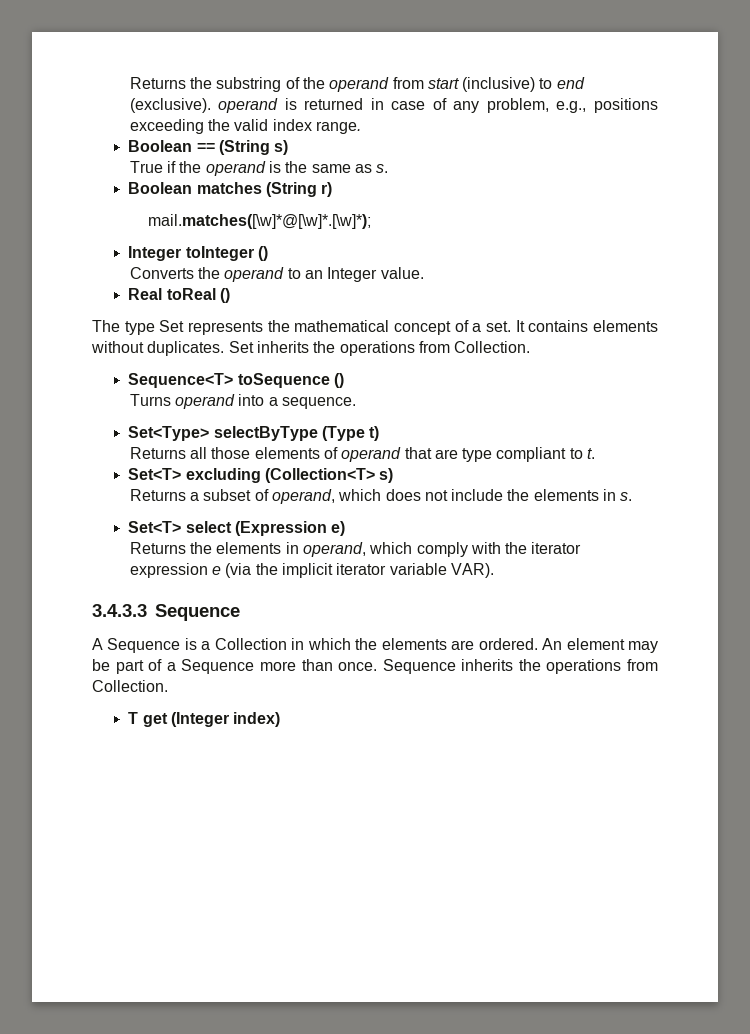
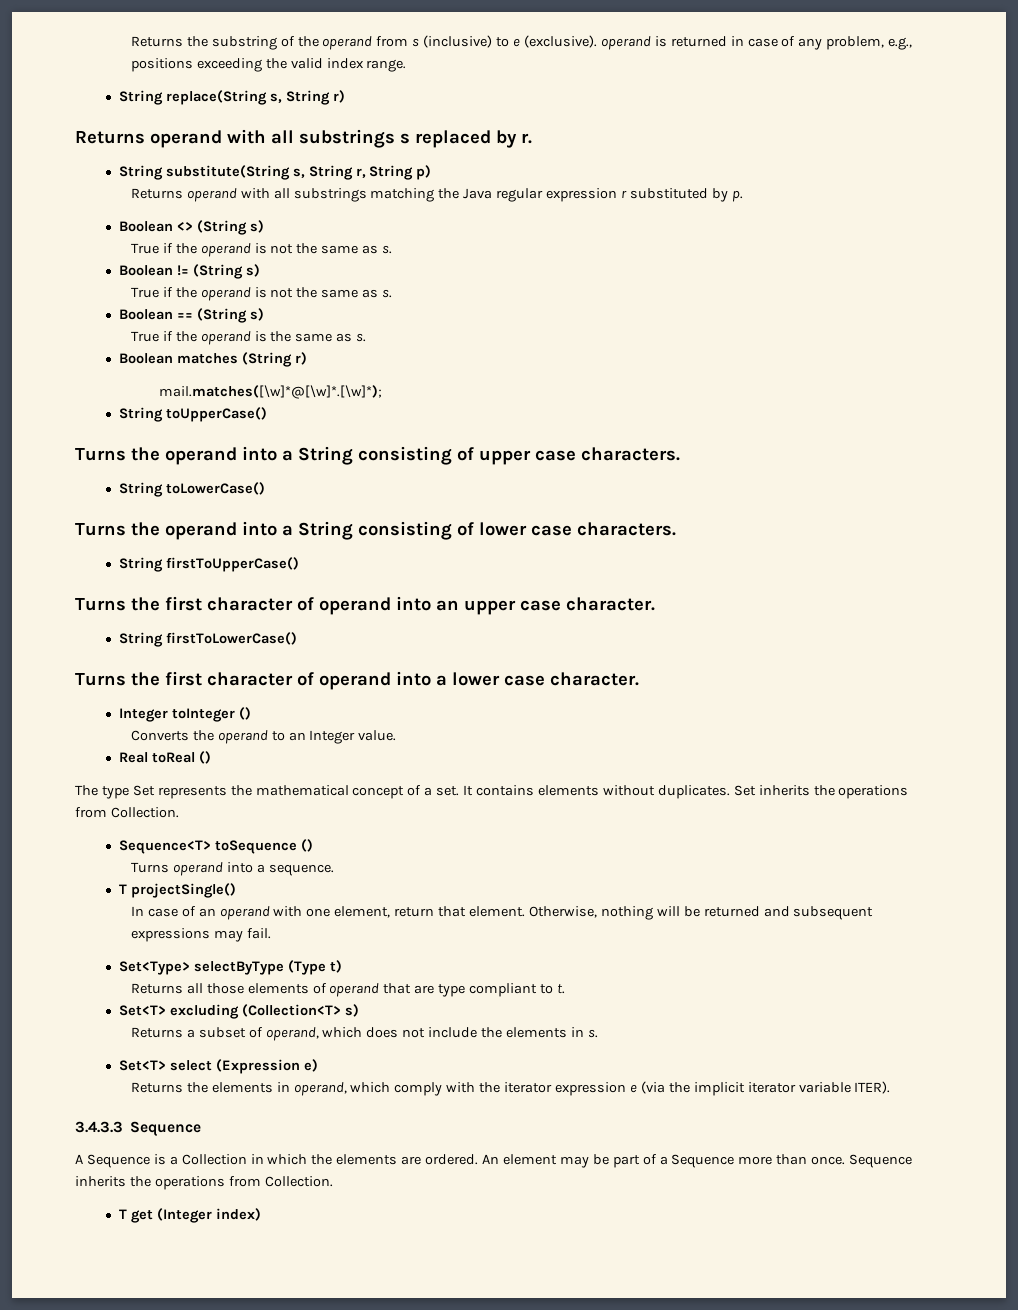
- Returns the substring of the operand from start (inclusive) to end (exclusive). operand is returned in case of any problem, e.g., positions exceeding the valid index range.
+ Returns the substring of the operand from s (inclusive) to e (exclusive). operand is returned in case of any problem, e.g., positions exceeding the valid index range.
+ String replace(String s, String r)
+ Returns operand with all substrings s replaced by r.
+ String substitute(String s, String r, String p)
+ Returns operand with all substrings matching the Java regular expression r substituted by p.
+ Boolean <> (String s)
+ True if the operand is not the same as s.
+ Boolean != (String s)
+ True if the operand is not the same as s.
+ String toUpperCase()
+ Turns the operand into a String consisting of upper case characters.
+ String toLowerCase()
+ Turns the operand into a String consisting of lower case characters.
+ String firstToUpperCase()
+ Turns the first character of operand into an upper case character.
+ String firstToLowerCase()
+ Turns the first character of operand into a lower case character.
+ T projectSingle()
+ In case of an operand with one element, return that element. Otherwise, nothing will be returned and subsequent expressions may fail.
- Returns the elements in operand, which comply with the iterator expression e (via the implicit iterator variable VAR).
+ Returns the elements in operand, which comply with the iterator expression e (via the implicit iterator variable ITER).

